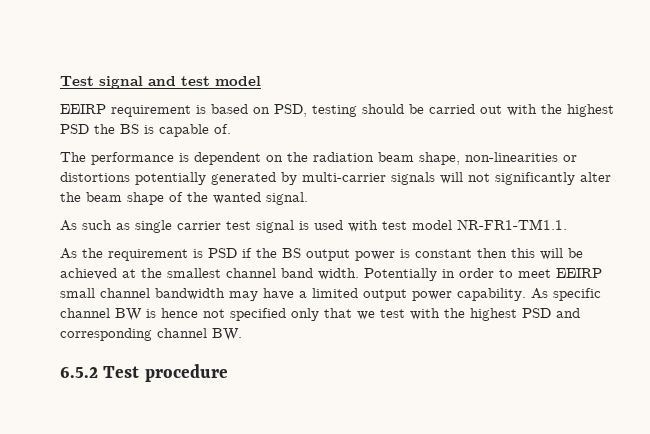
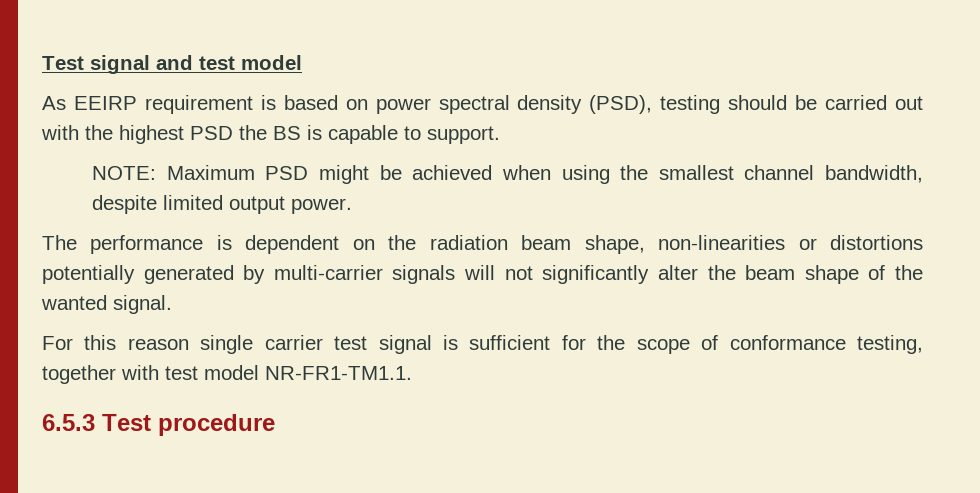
- EEIRP requirement is based on PSD, testing should be carried out with the highest PSD the BS is capable of.
+ As EEIRP requirement is based on power spectral density (PSD), testing should be carried out with the highest PSD the BS is capable to support.
+ NOTE: Maximum PSD might be achieved when using the smallest channel bandwidth, despite limited output power.
- As such as single carrier test signal is used with test model NR-FR1-TM1.1.
- As the requirement is PSD if the BS output power is constant then this will be achieved at the smallest channel band width. Potentially in order to meet EEIRP small channel bandwidth may have a limited output power capability. As specific channel BW is hence not specified only that we test with the highest PSD and corresponding channel BW.
- 6.5.2 Test procedure
+ For this reason single carrier test signal is sufficient for the scope of conformance testing, together with test model NR-FR1-TM1.1.
+ 6.5.3 Test procedure

